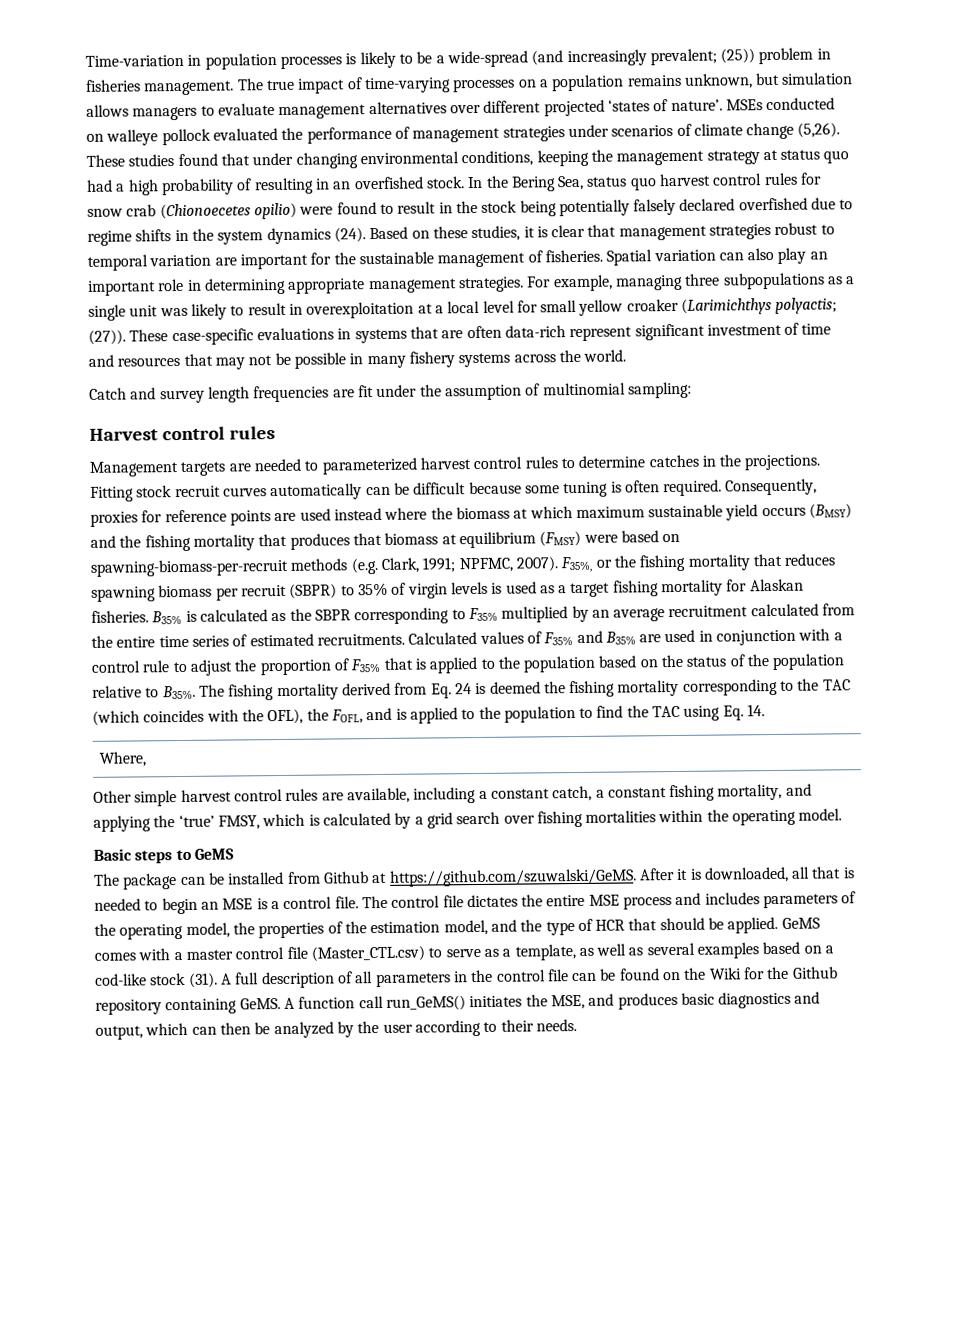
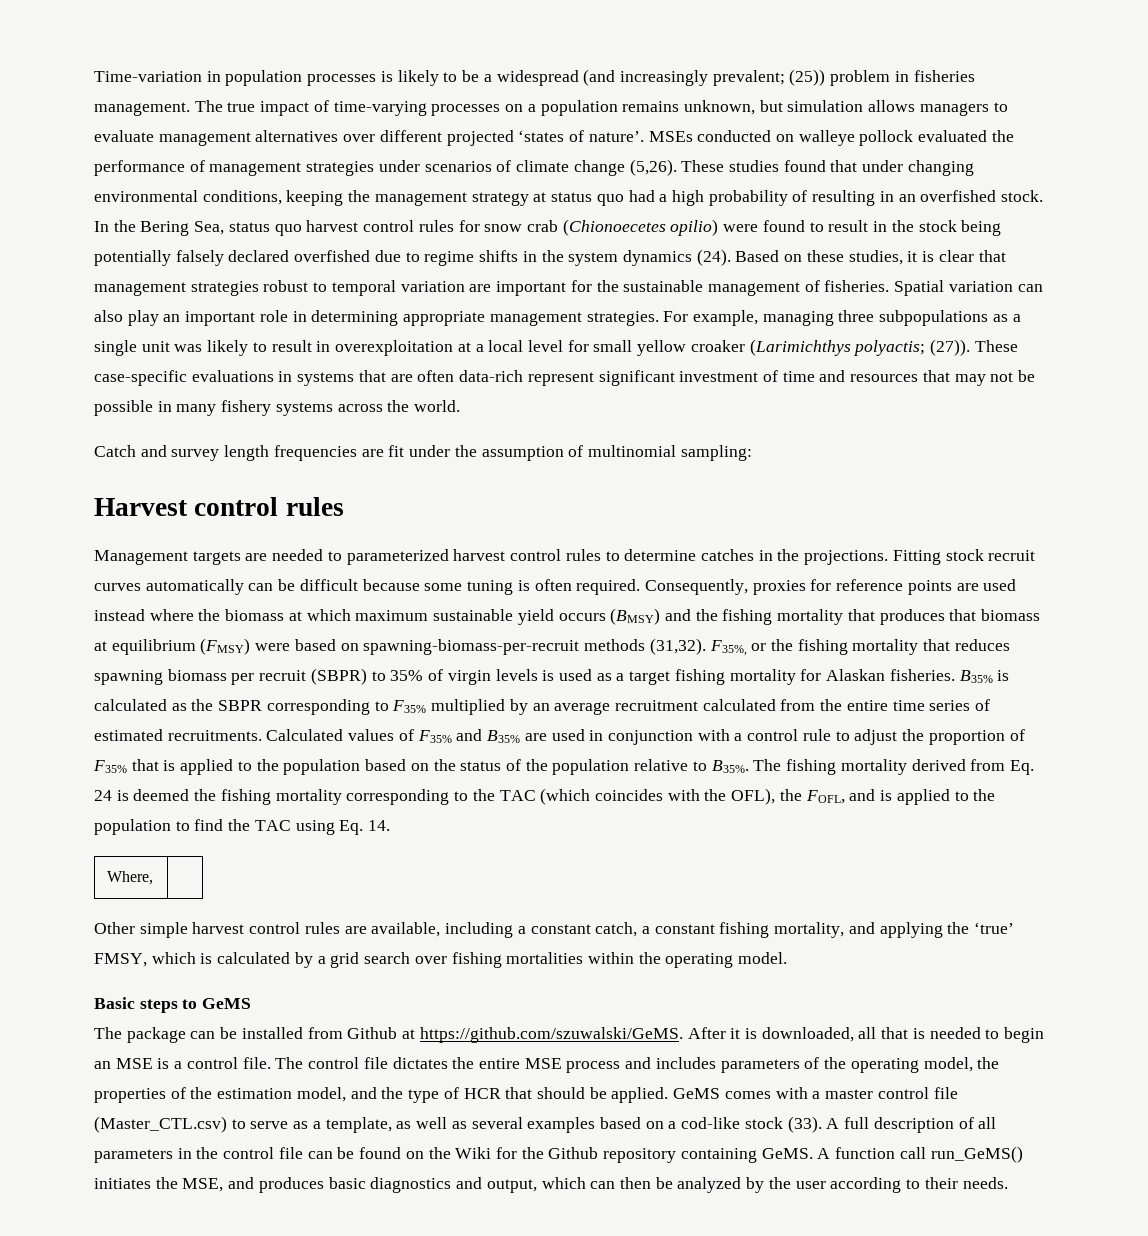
- Time-variation in population processes is likely to be a wide-spread (and increasingly prevalent; (25)) problem in fisheries management.
+ Time-variation in population processes is likely to be a widespread (and increasingly prevalent; (25)) problem in fisheries management.
- Consequently, proxies for reference points are used instead where the biomass at which maximum sustainable yield occurs (BMSY) and the fishing mortality that produces that biomass at equilibrium (FMSY) were based on spawning-biomass-per-recruit methods (e.g. Clark, 1991; NPFMC, 2007).
+ Consequently, proxies for reference points are used instead where the biomass at which maximum sustainable yield occurs (BMSY) and the fishing mortality that produces that biomass at equilibrium (FMSY) were based on spawning-biomass-per-recruit methods (31,32).
- GeMS comes with a master control file (Master_CTL.csv) to serve as a template, as well as several examples based on a cod-like stock (31).
+ GeMS comes with a master control file (Master_CTL.csv) to serve as a template, as well as several examples based on a cod-like stock (33).

